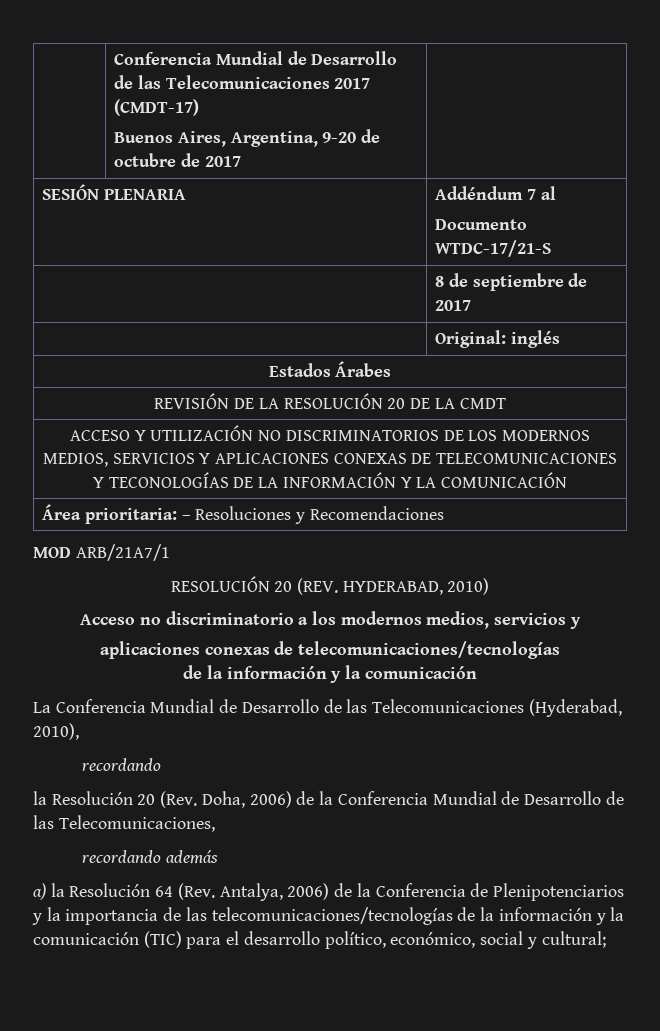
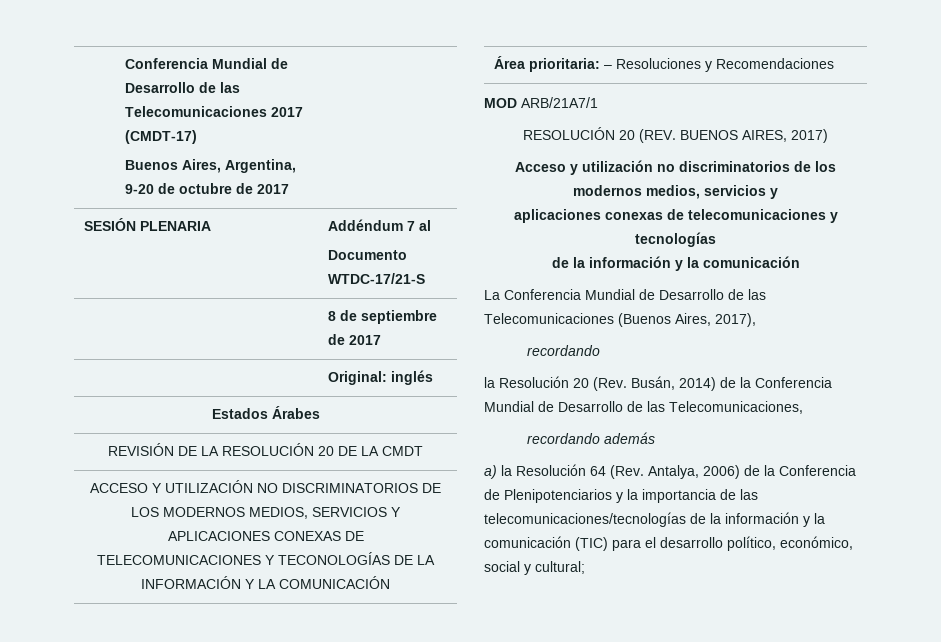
- RESOLUCIÓN 20 (REV. HYDERABAD, 2010)
- Acceso no discriminatorio a los modernos medios, servicios y
+ RESOLUCIÓN 20 (REV. BUENOS AIRES, 2017)
+ Acceso y utilización no discriminatorios de los modernos medios, servicios y
- aplicaciones conexas de telecomunicaciones/tecnologías
+ aplicaciones conexas de telecomunicaciones y tecnologías
- La Conferencia Mundial de Desarrollo de las Telecomunicaciones (Hyderabad, 2010),
+ La Conferencia Mundial de Desarrollo de las Telecomunicaciones (Buenos Aires, 2017),
- la Resolución 20 (Rev. Doha, 2006) de la Conferencia Mundial de Desarrollo de las Telecomunicaciones,
+ la Resolución 20 (Rev. Busán, 2014) de la Conferencia Mundial de Desarrollo de las Telecomunicaciones,

